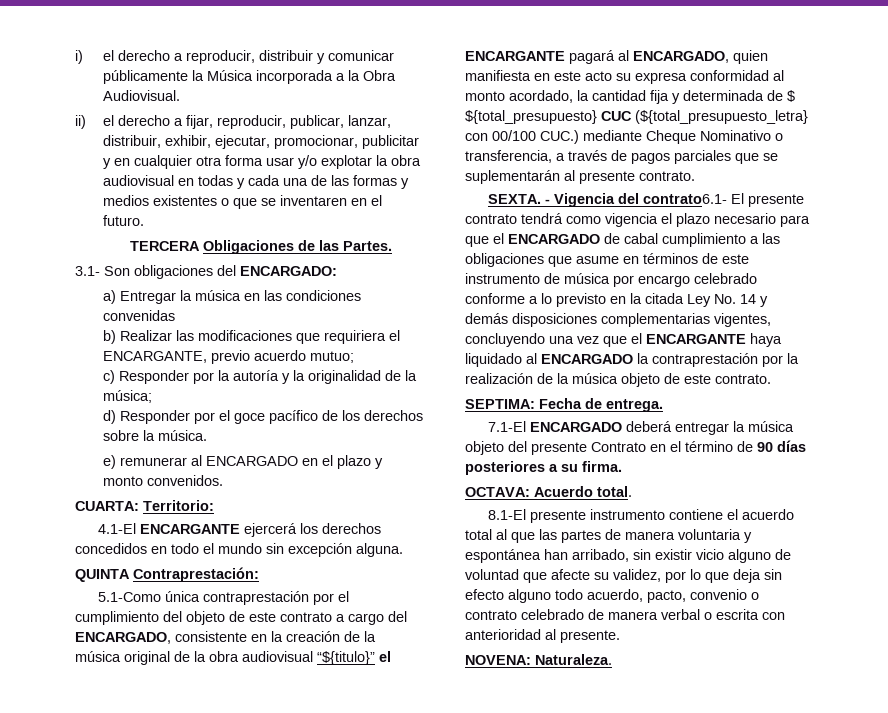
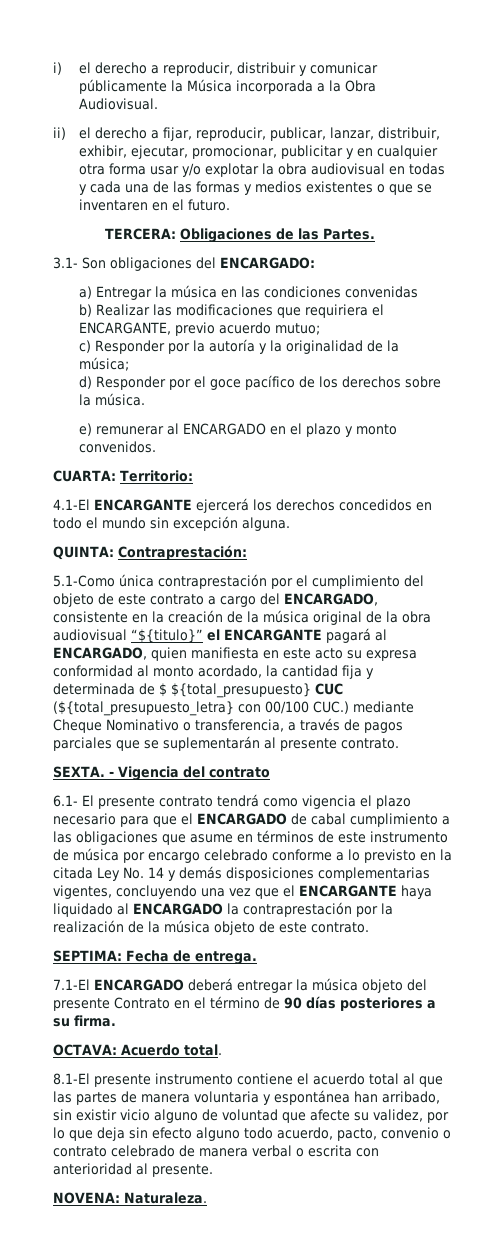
- TERCERA Obligaciones de las Partes.
+ TERCERA: Obligaciones de las Partes.
- QUINTA Contraprestación:
+ QUINTA: Contraprestación:
- - Vigencia del contrato6.1- El presente contrato tendrá como vigencia el plazo necesario para que el ENCARGADO de cabal cumplimiento a las obligaciones que asume en términos de este instrumento de música por encargo celebrado conforme a lo previsto en la citada Ley No. 14 y demás disposiciones complementarias vigentes, concluyendo una vez que el ENCARGANTE haya liquidado al ENCARGADO la contraprestación por la realización de la música objeto de este contrato.
+ - Vigencia del contrato
+ 6.1- El presente contrato tendrá como vigencia el plazo necesario para que el ENCARGADO de cabal cumplimiento a las obligaciones que asume en términos de este instrumento de música por encargo celebrado conforme a lo previsto en la citada Ley No. 14 y demás disposiciones complementarias vigentes, concluyendo una vez que el ENCARGANTE haya liquidado al ENCARGADO la contraprestación por la realización de la música objeto de este contrato.

